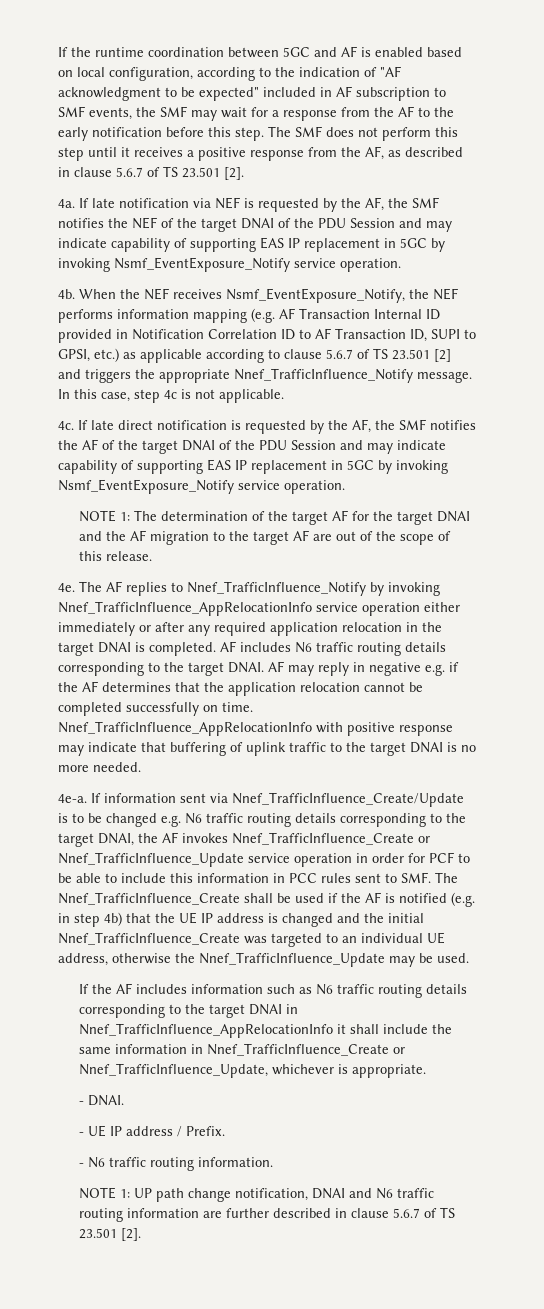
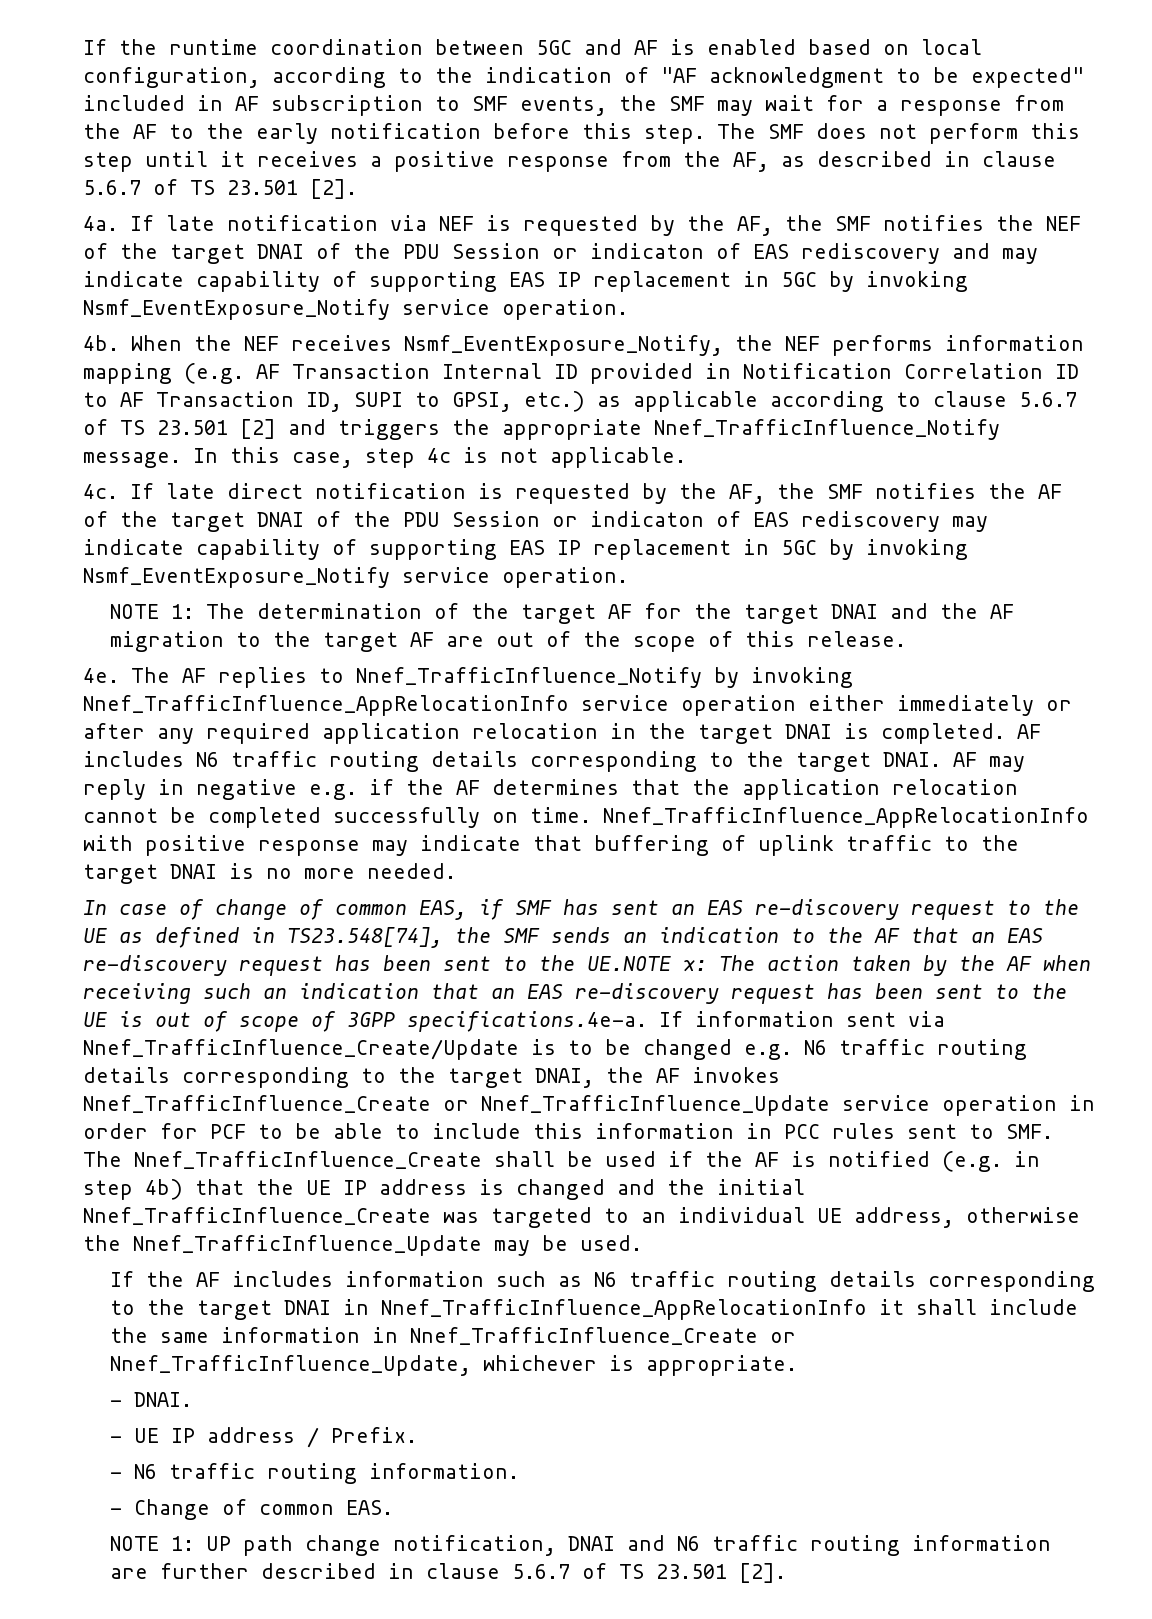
- If late notification via NEF is requested by the AF, the SMF notifies the NEF of the target DNAI of the PDU Session and may indicate capability of supporting EAS IP replacement in 5GC by invoking Nsmf_EventExposure_Notify service operation.
+ If late notification via NEF is requested by the AF, the SMF notifies the NEF of the target DNAI of the PDU Session or indicaton of EAS rediscovery and may indicate capability of supporting EAS IP replacement in 5GC by invoking Nsmf_EventExposure_Notify service operation.
- If late direct notification is requested by the AF, the SMF notifies the AF of the target DNAI of the PDU Session and may indicate capability of supporting EAS IP replacement in 5GC by invoking Nsmf_EventExposure_Notify service operation.
+ If late direct notification is requested by the AF, the SMF notifies the AF of the target DNAI of the PDU Session or indicaton of EAS rediscovery may indicate capability of supporting EAS IP replacement in 5GC by invoking Nsmf_EventExposure_Notify service operation.
- 4e-a. If information sent via Nnef_TrafficInfluence_Create/Update is to be changed e.g. N6 traffic routing details corresponding to the target DNAI, the AF invokes Nnef_TrafficInfluence_Create or Nnef_TrafficInfluence_Update service operation in order for PCF to be able to include this information in PCC rules sent to SMF. The Nnef_TrafficInfluence_Create shall be used if the AF is notified (e.g. in step 4b) that the UE IP address is changed and the initial Nnef_TrafficInfluence_Create was targeted to an individual UE address, otherwise the Nnef_TrafficInfluence_Update may be used.
+ In case of change of common EAS, if SMF has sent an EAS re-discovery request to the UE as defined in TS23.548[74], the SMF sends an indication to the AF that an EAS re-discovery request has been sent to the UE.NOTE x: The action taken by the AF when receiving such an indication that an EAS re-discovery request has been sent to the UE is out of scope of 3GPP specifications.4e-a. If information sent via Nnef_TrafficInfluence_Create/Update is to be changed e.g. N6 traffic routing details corresponding to the target DNAI, the AF invokes Nnef_TrafficInfluence_Create or Nnef_TrafficInfluence_Update service operation in order for PCF to be able to include this information in PCC rules sent to SMF. The Nnef_TrafficInfluence_Create shall be used if the AF is notified (e.g. in step 4b) that the UE IP address is changed and the initial Nnef_TrafficInfluence_Create was targeted to an individual UE address, otherwise the Nnef_TrafficInfluence_Update may be used.
+ - Change of common EAS.

